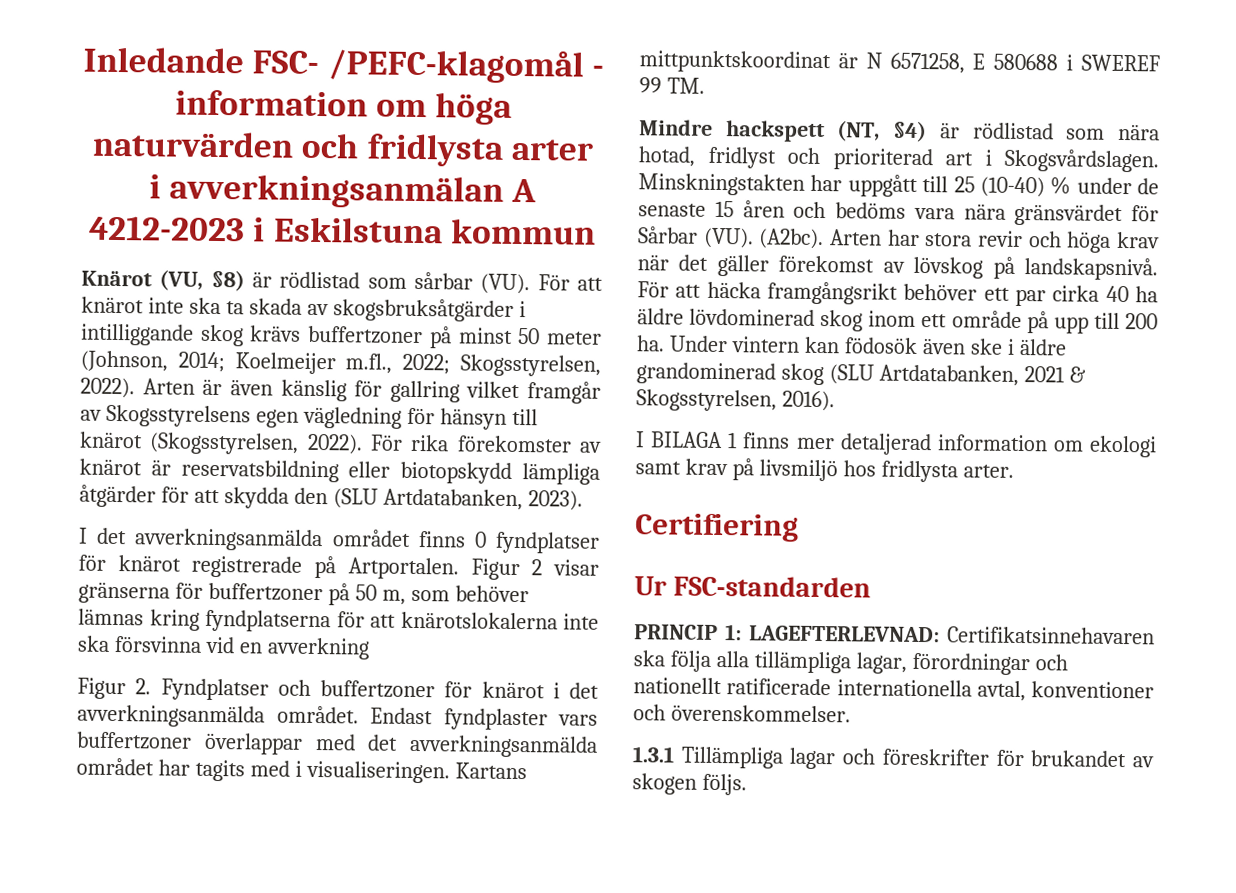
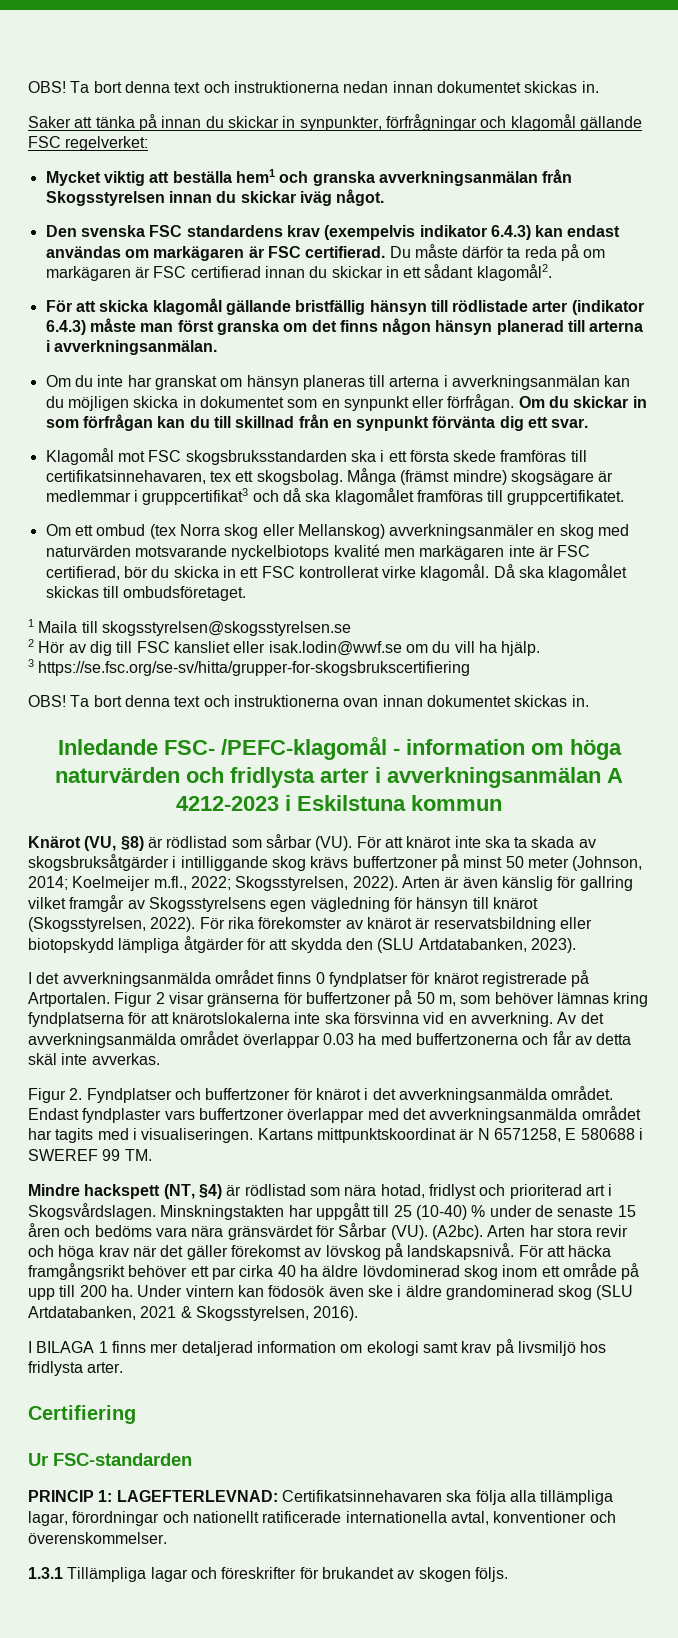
+ OBS! Ta bort denna text och instruktionerna nedan innan dokumentet skickas in.
+ Saker att tänka på innan du skickar in synpunkter, förfrågningar och klagomål gällande FSC regelverket:
+ Mycket viktig att beställa hem1 och granska avverkningsanmälan från Skogsstyrelsen innan du skickar iväg något.
+ Den svenska FSC standardens krav (exempelvis indikator 6.4.3) kan endast användas om markägaren är FSC certifierad. Du måste därför ta reda på om markägaren är FSC certifierad innan du skickar in ett sådant klagomål2.
+ För att skicka klagomål gällande bristfällig hänsyn till rödlistade arter (indikator 6.4.3) måste man först granska om det finns någon hänsyn planerad till arterna i avverkningsanmälan.
+ Om du inte har granskat om hänsyn planeras till arterna i avverkningsanmälan kan du möjligen skicka in dokumentet som en synpunkt eller förfrågan. Om du skickar in som förfrågan kan du till skillnad från en synpunkt förvänta dig ett svar.
+ Klagomål mot FSC skogsbruksstandarden ska i ett första skede framföras till certifikatsinnehavaren, tex ett skogsbolag. Många (främst mindre) skogsägare är medlemmar i gruppcertifikat3 och då ska klagomålet framföras till gruppcertifikatet.
+ Om ett ombud (tex Norra skog eller Mellanskog) avverkningsanmäler en skog med naturvärden motsvarande nyckelbiotops kvalité men markägaren inte är FSC certifierad, bör du skicka in ett FSC kontrollerat virke klagomål. Då ska klagomålet skickas till ombudsföretaget.
+ 1 Maila till skogsstyrelsen@skogsstyrelsen.se
+ 2 Hör av dig till FSC kansliet eller isak.lodin@wwf.se om du vill ha hjälp.
+ 3 https://se.fsc.org/se-sv/hitta/grupper-for-skogsbrukscertifiering
+ OBS! Ta bort denna text och instruktionerna ovan innan dokumentet skickas in.
- Figur 2 visar gränserna för buffertzoner på 50 m, som behöver lämnas kring fyndplatserna för att knärotslokalerna inte ska försvinna vid en avverkning
+ Figur 2 visar gränserna för buffertzoner på 50 m, som behöver lämnas kring fyndplatserna för att knärotslokalerna inte ska försvinna vid en avverkning. Av det avverkningsanmälda området överlappar 0.03 ha med buffertzonerna och får av detta skäl inte avverkas.

